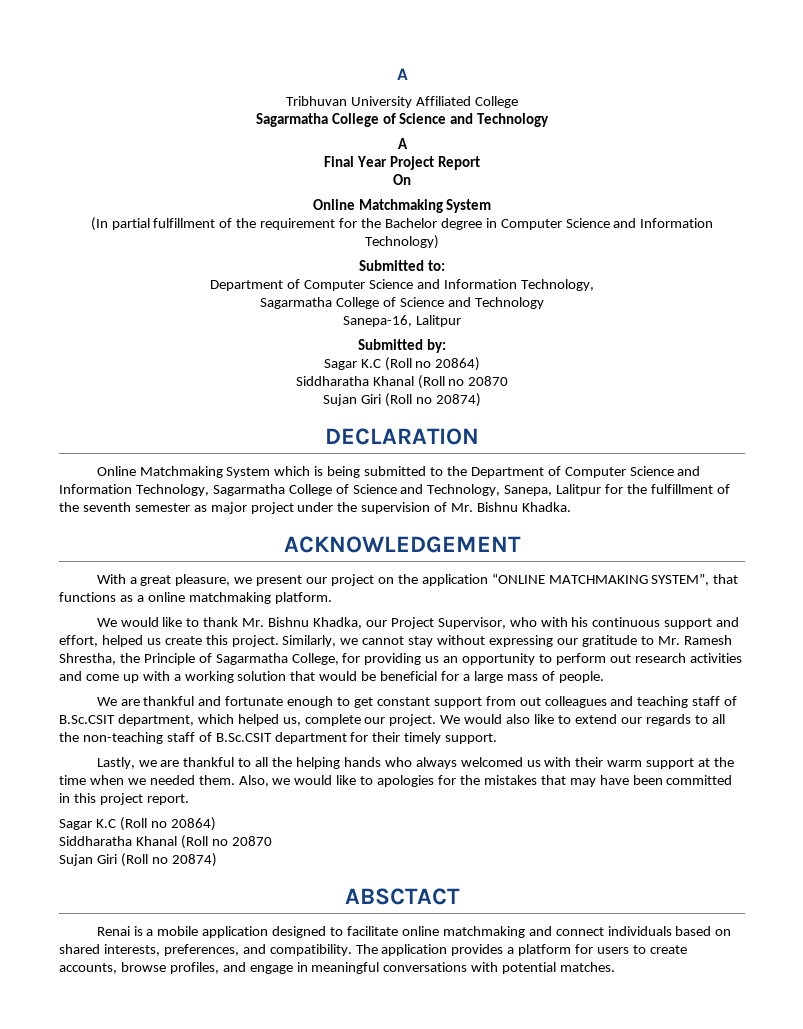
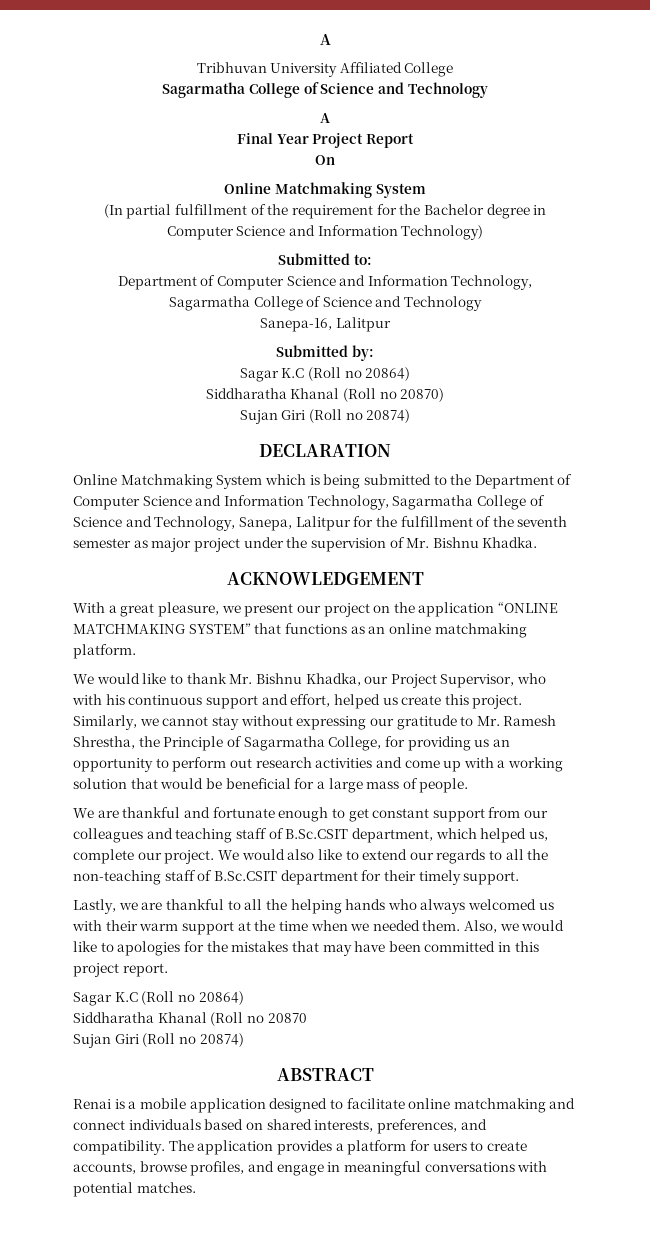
  Submitted by:
  Sagar K.C (Roll no 20864)
- Siddharatha Khanal (Roll no 20870
+ Siddharatha Khanal (Roll no 20870)
- With a great pleasure, we present our project on the application “ONLINE MATCHMAKING SYSTEM”, that functions as a online matchmaking platform.
+ With a great pleasure, we present our project on the application “ONLINE MATCHMAKING SYSTEM” that functions as an online matchmaking platform.
- We are thankful and fortunate enough to get constant support from out colleagues and teaching staff of B.Sc.CSIT department, which helped us, complete our project.
+ We are thankful and fortunate enough to get constant support from our colleagues and teaching staff of B.Sc.CSIT department, which helped us, complete our project.
- ABSCTACT
+ ABSTRACT

